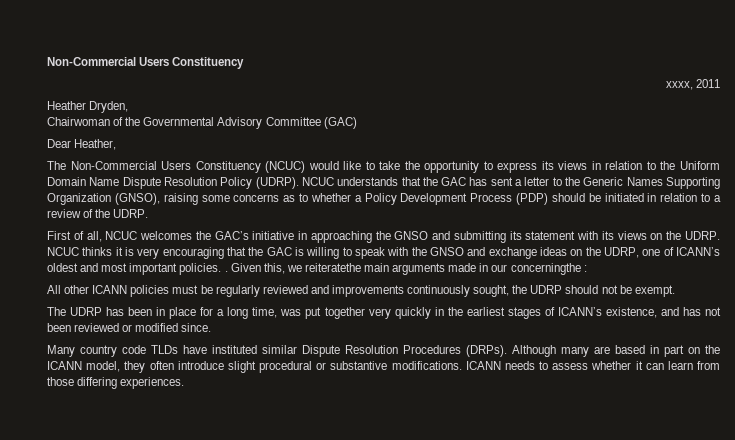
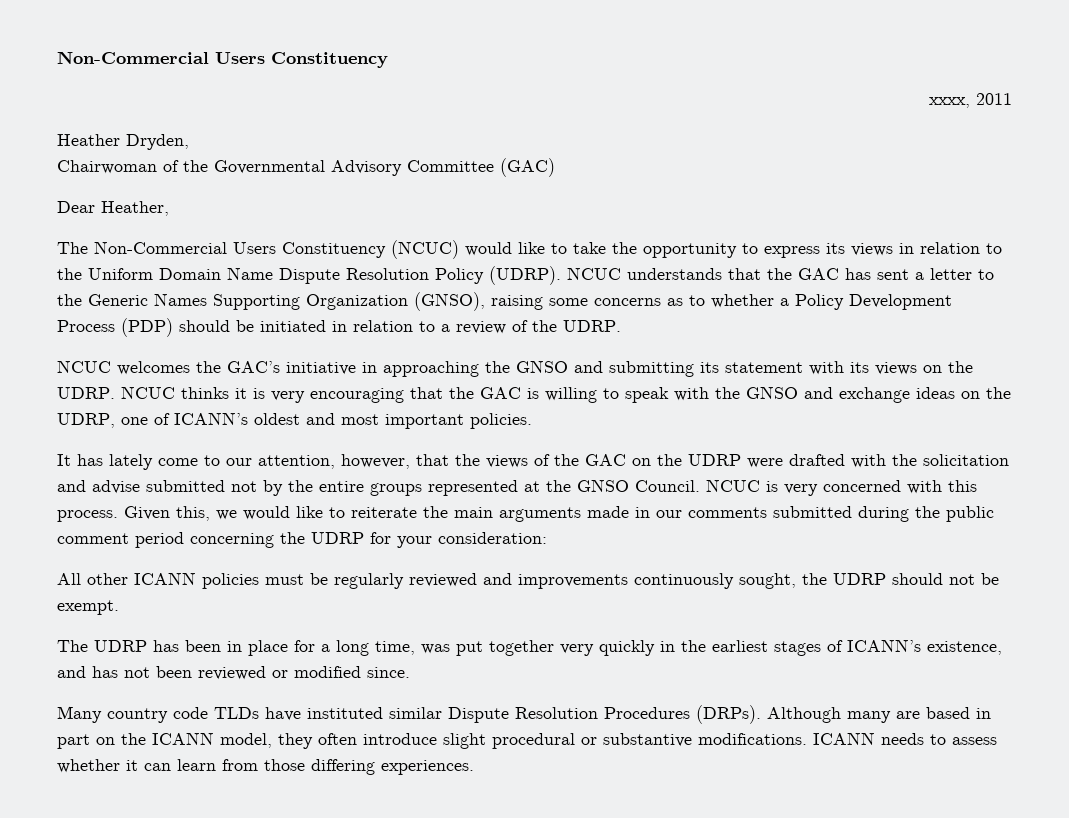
- First of all, NCUC welcomes the GAC’s initiative in approaching the GNSO and submitting its statement with its views on the UDRP.
+ NCUC welcomes the GAC’s initiative in approaching the GNSO and submitting its statement with its views on the UDRP.
- NCUC thinks it is very encouraging that the GAC is willing to speak with the GNSO and exchange ideas on the UDRP, one of ICANN’s oldest and most important policies. . Given this, we reiteratethe main arguments made in our concerningthe :
+ NCUC thinks it is very encouraging that the GAC is willing to speak with the GNSO and exchange ideas on the UDRP, one of ICANN’s oldest and most important policies.
+ It has lately come to our attention, however, that the views of the GAC on the UDRP were drafted with the solicitation and advise submitted not by the entire groups represented at the GNSO Council. NCUC is very concerned with this process. Given this, we would like to reiterate the main arguments made in our comments submitted during the public comment period concerning the UDRP for your consideration:

